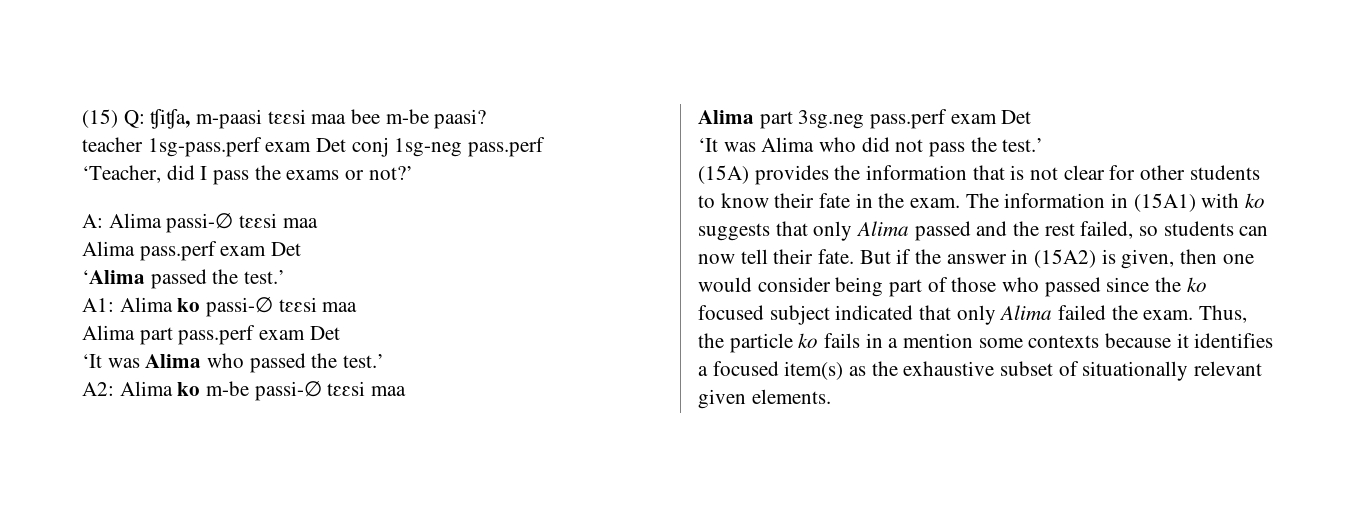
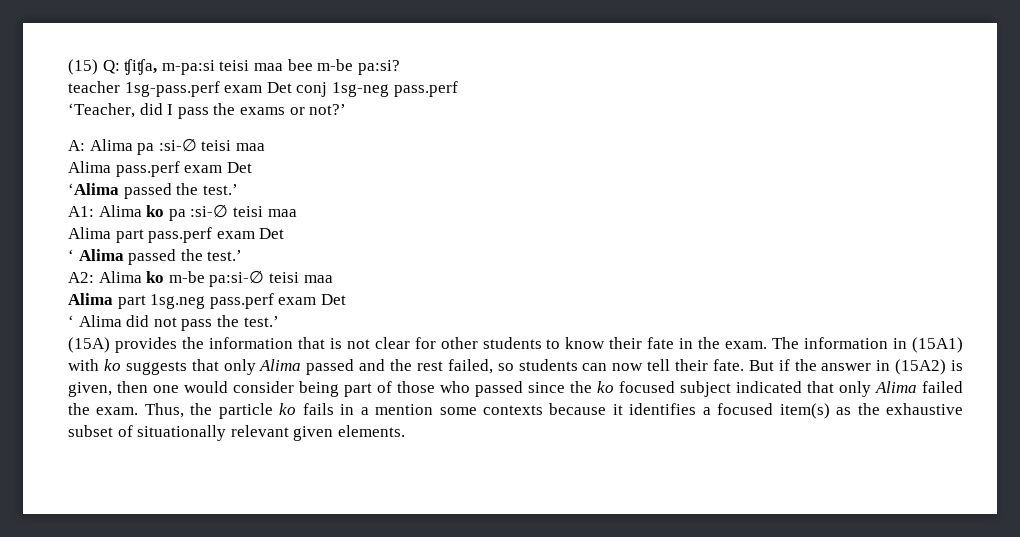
- (15) Q: ʧiʧa, m-paasi tɛɛsi maa bee m-be paasi?
+ (15) Q: ʧiʧa, m-pa:si teisi maa bee m-be pa:si?
- A: Alima passi-∅ tɛɛsi maa
+ A: Alima pa :si-∅ teisi maa
- A1: Alima ko passi-∅ tɛɛsi maa
+ A1: Alima ko pa :si-∅ teisi maa
- ‘It was Alima who passed the test.’
+ ‘ Alima passed the test.’
- A2: Alima ko m-be passi-∅ tɛɛsi maa
- Alima part 3sg.neg pass.perf exam Det
- ‘It was Alima who did not pass the test.’
+ A2: Alima ko m-be pa:si-∅ teisi maa
+ Alima part 1sg.neg pass.perf exam Det
+ ‘ Alima did not pass the test.’

